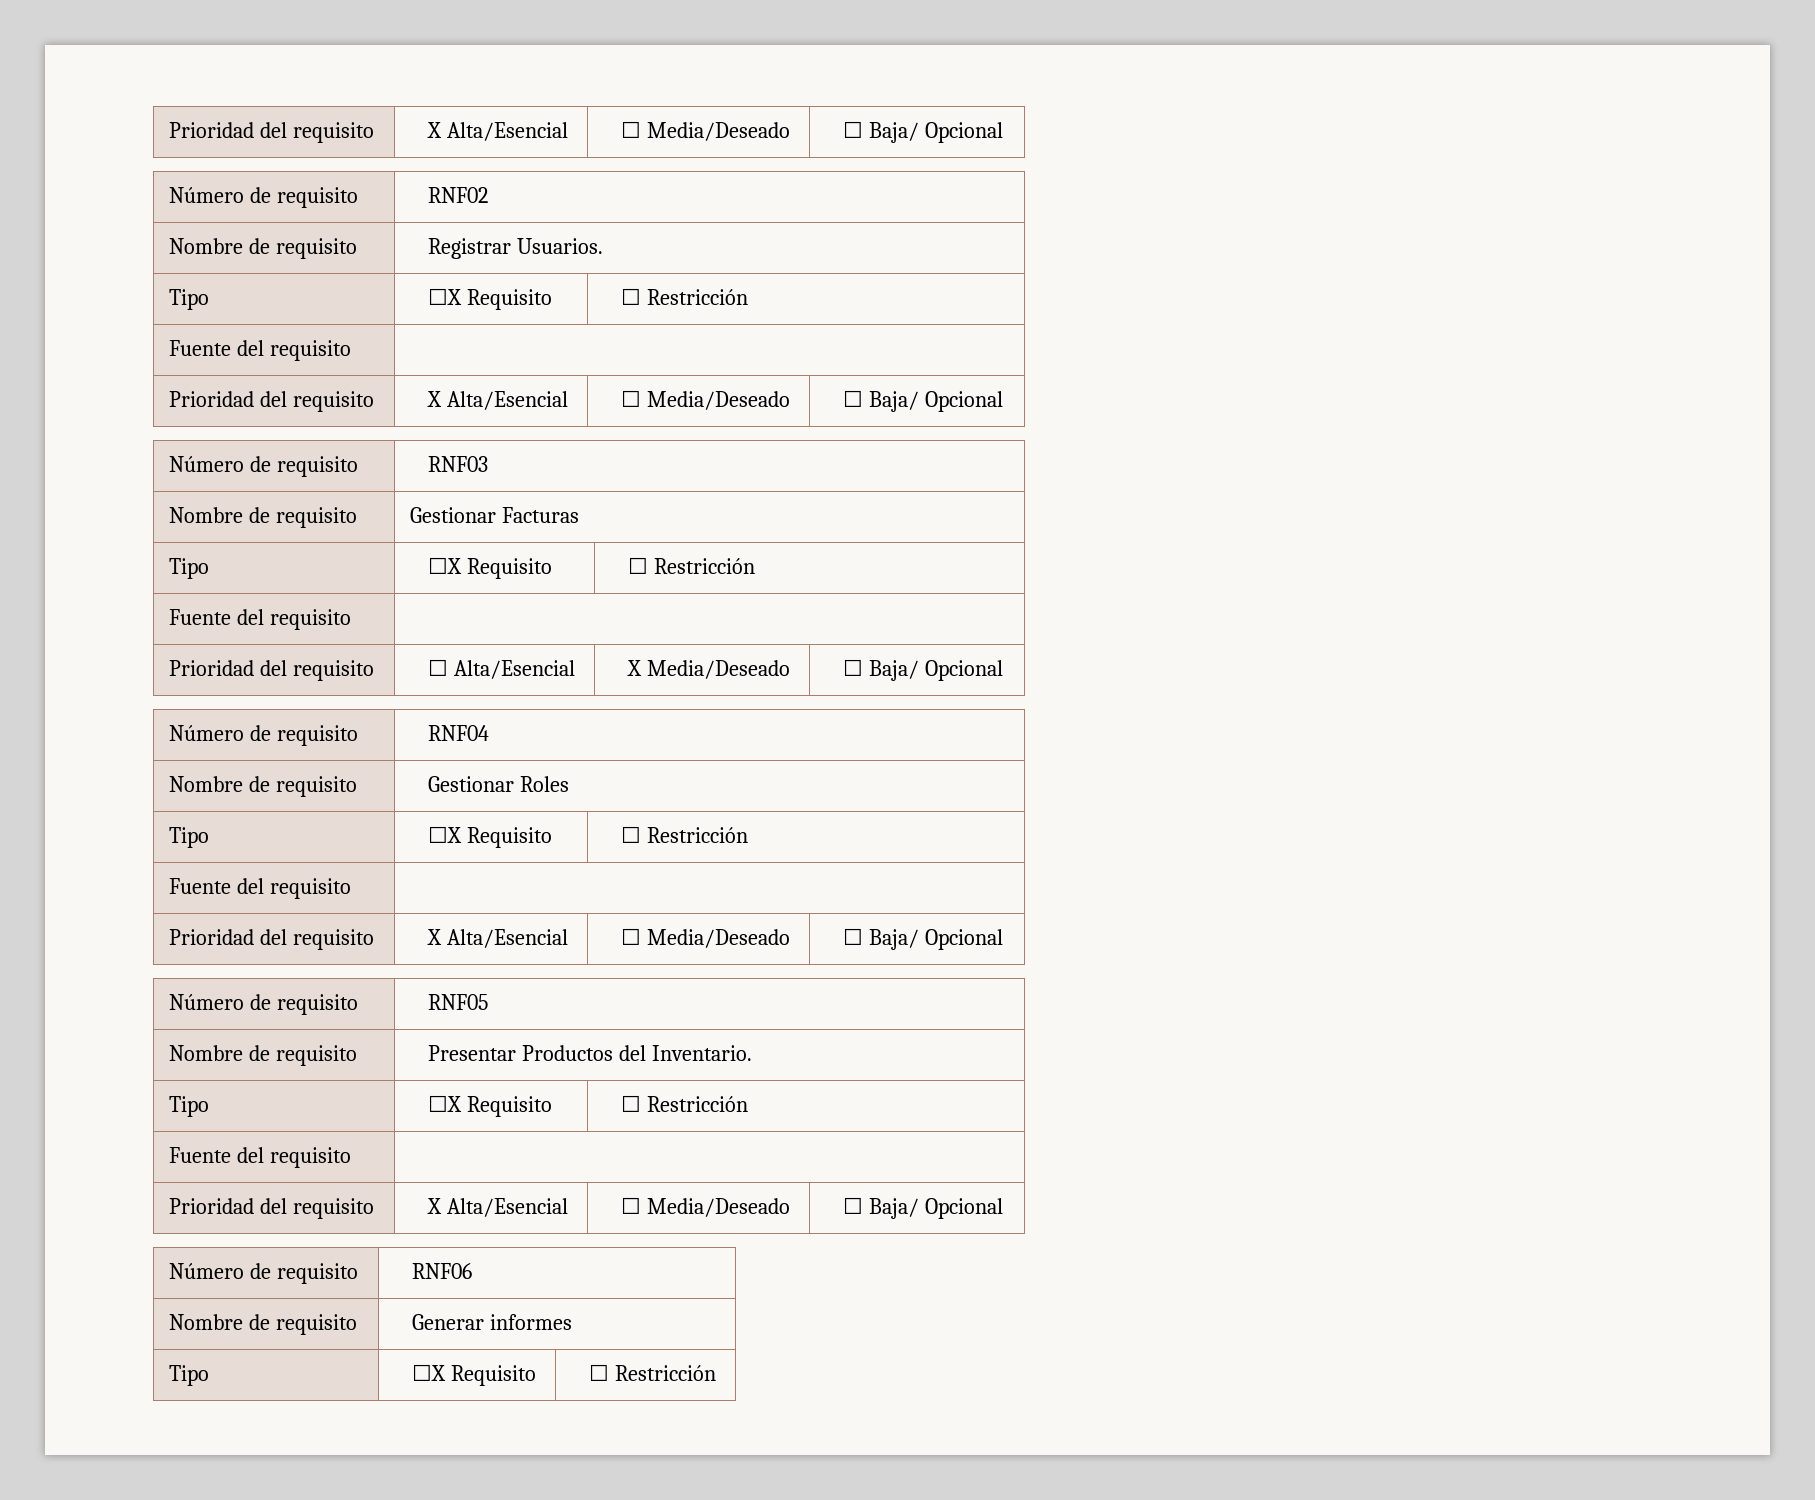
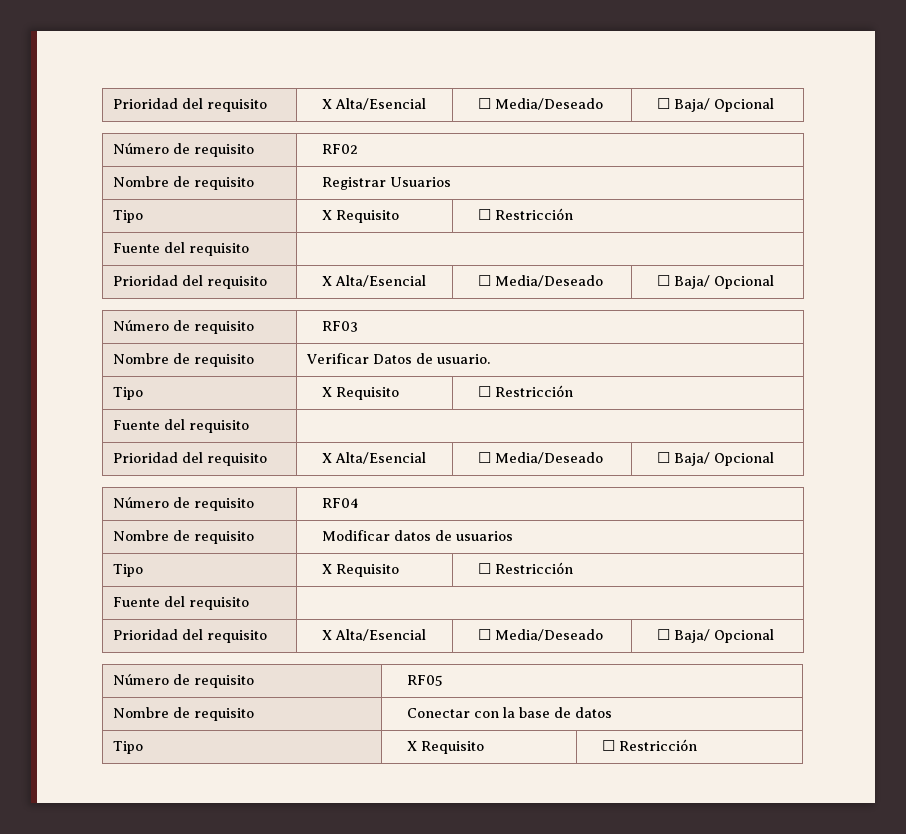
- Número de requisito | RNF02
+ Número de requisito | RF02
- Nombre de requisito | Registrar Usuarios.
- Tipo | ☐X Requisito | ☐ Restricción
+ Nombre de requisito | Registrar Usuarios
+ Tipo | X Requisito | ☐ Restricción
- Número de requisito | RNF03
- Nombre de requisito | Gestionar Facturas
- Tipo | ☐X Requisito | ☐ Restricción
- Fuente del requisito |
- Prioridad del requisito | ☐ Alta/Esencial | X Media/Deseado | ☐ Baja/ Opcional
- Número de requisito | RNF04
- Nombre de requisito | Gestionar Roles
- Tipo | ☐X Requisito | ☐ Restricción
+ Número de requisito | RF03
+ Nombre de requisito | Verificar Datos de usuario.
+ Tipo | X Requisito | ☐ Restricción
- Número de requisito | RNF05
- Nombre de requisito | Presentar Productos del Inventario.
- Tipo | ☐X Requisito | ☐ Restricción
+ Número de requisito | RF04
+ Nombre de requisito | Modificar datos de usuarios
+ Tipo | X Requisito | ☐ Restricción
- Número de requisito | RNF06
- Nombre de requisito | Generar informes
- Tipo | ☐X Requisito | ☐ Restricción
+ Número de requisito | RF05
+ Nombre de requisito | Conectar con la base de datos
+ Tipo | X Requisito | ☐ Restricción

